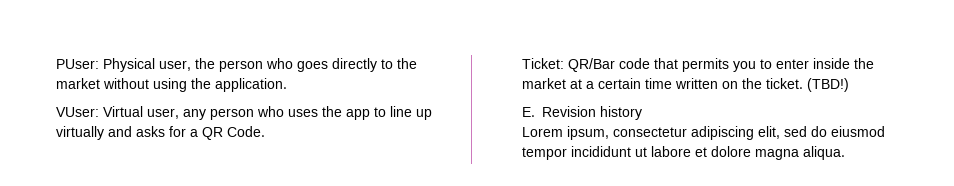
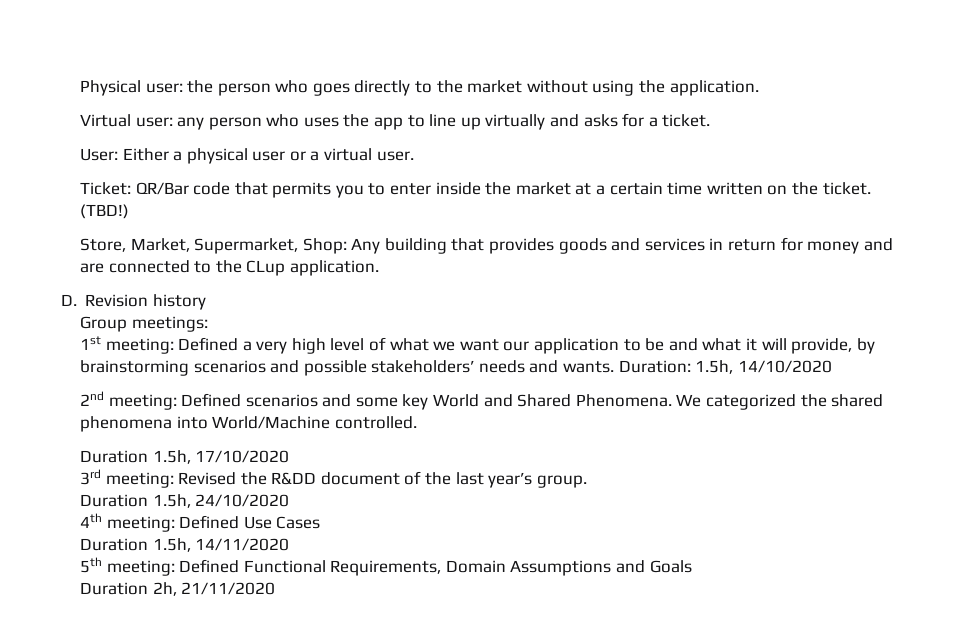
- PUser: Physical user, the person who goes directly to the market without using the application.
+ Physical user: the person who goes directly to the market without using the application.
- VUser: Virtual user, any person who uses the app to line up virtually and asks for a QR Code.
+ Virtual user: any person who uses the app to line up virtually and asks for a ticket.
+ User: Either a physical user or a virtual user.
- E. Revision history
- Lorem ipsum, consectetur adipiscing elit, sed do eiusmod tempor incididunt ut labore et dolore magna aliqua.
+ Store, Market, Supermarket, Shop: Any building that provides goods and services in return for money and are connected to the CLup application.
+ D. Revision history
+ Group meetings:
+ 1st meeting: Defined a very high level of what we want our application to be and what it will provide, by brainstorming scenarios and possible stakeholders’ needs and wants. Duration: 1.5h, 14/10/2020
+ 2nd meeting: Defined scenarios and some key World and Shared Phenomena. We categorized the shared phenomena into World/Machine controlled.
+ Duration 1.5h, 17/10/2020
+ 3rd meeting: Revised the R&DD document of the last year’s group.
+ Duration 1.5h, 24/10/2020
+ 4th meeting: Defined Use Cases
+ Duration 1.5h, 14/11/2020
+ 5th meeting: Defined Functional Requirements, Domain Assumptions and Goals
+ Duration 2h, 21/11/2020

